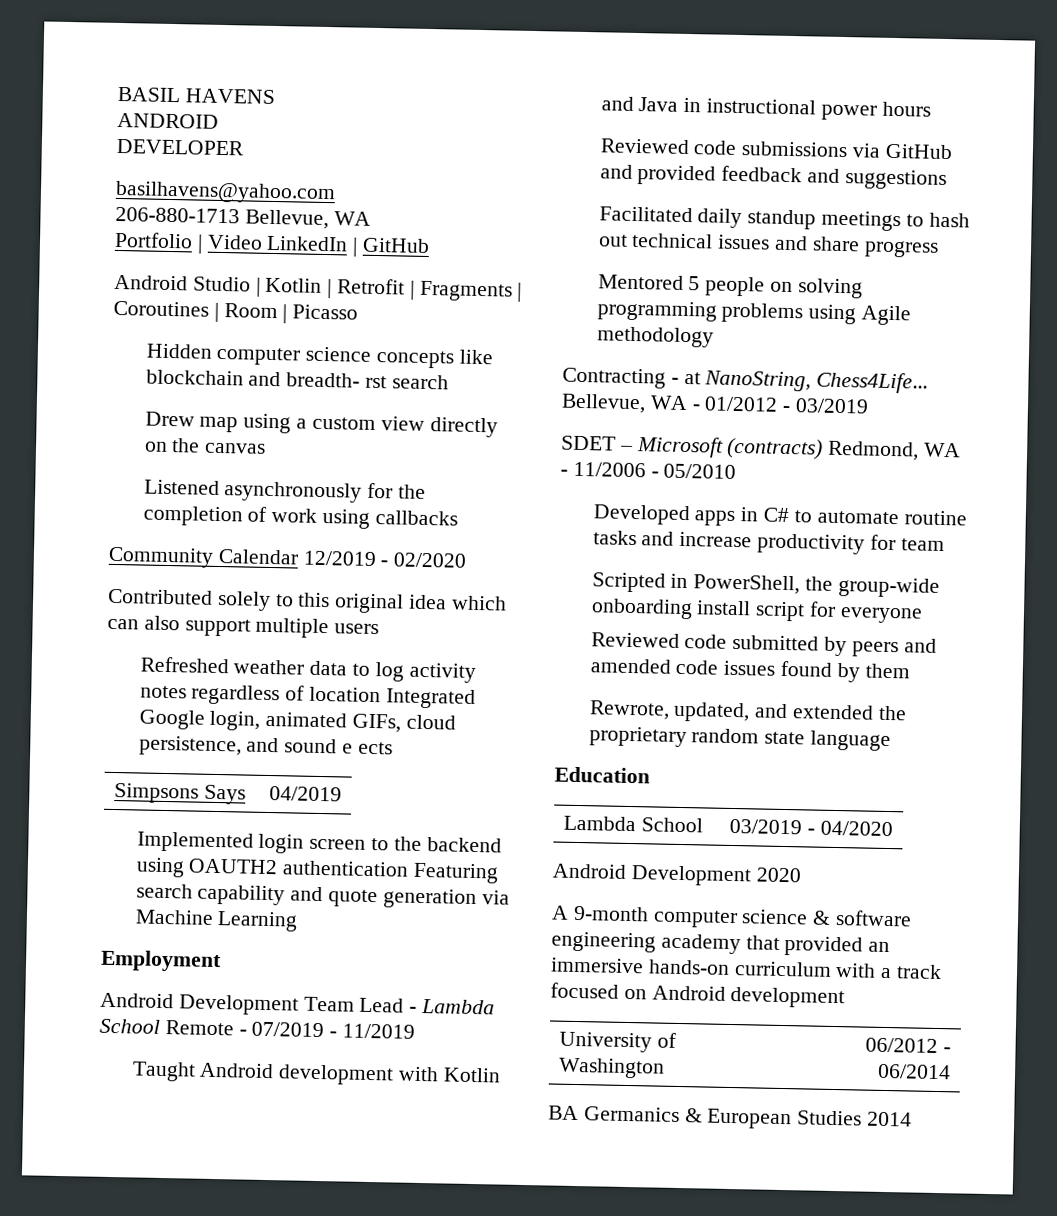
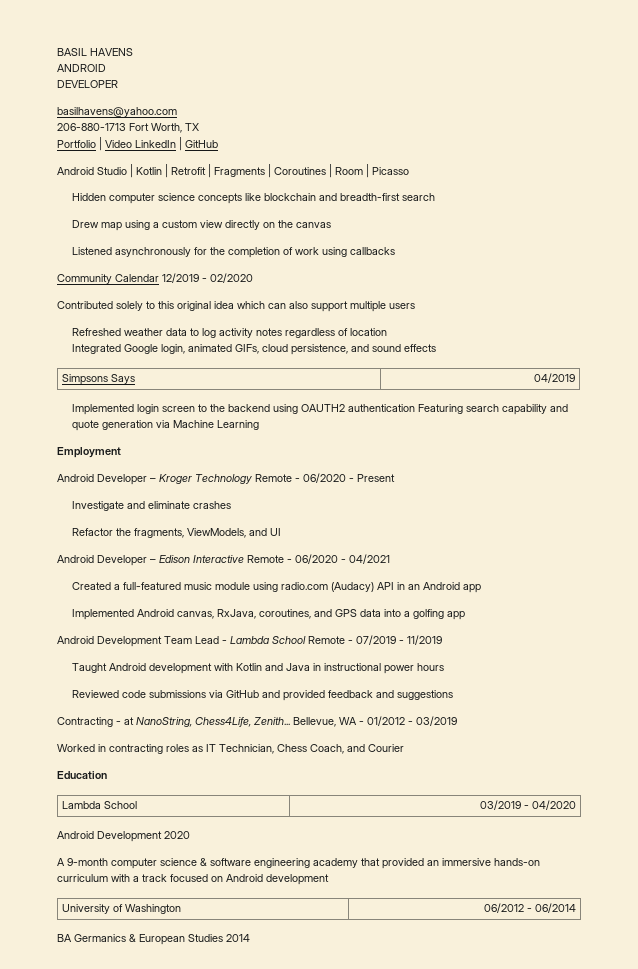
- 206-880-1713 Bellevue, WA
+ 206-880-1713 Fort Worth, TX
- Hidden computer science concepts like blockchain and breadth- rst search
+ Hidden computer science concepts like blockchain and breadth-first search
- Refreshed weather data to log activity notes regardless of location Integrated Google login, animated GIFs, cloud persistence, and sound e ects
+ Refreshed weather data to log activity notes regardless of location
+ Integrated Google login, animated GIFs, cloud persistence, and sound effects
+ Android Developer – Kroger Technology Remote - 06/2020 - Present
+ Investigate and eliminate crashes
+ Refactor the fragments, ViewModels, and UI
+ Android Developer – Edison Interactive Remote - 06/2020 - 04/2021
+ Created a full-featured music module using radio.com (Audacy) API in an Android app
+ Implemented Android canvas, RxJava, coroutines, and GPS data into a golfing app
- Facilitated daily standup meetings to hash out technical issues and share progress
- Mentored 5 people on solving programming problems using Agile methodology
- Contracting - at NanoString, Chess4Life...
+ Contracting - at NanoString, Chess4Life, Zenith...
- SDET – Microsoft (contracts) Redmond, WA - 11/2006 - 05/2010
- Developed apps in C# to automate routine tasks and increase productivity for team
- Scripted in PowerShell, the group-wide onboarding install script for everyone
- Reviewed code submitted by peers and amended code issues found by them
- Rewrote, updated, and extended the proprietary random state language
+ Worked in contracting roles as IT Technician, Chess Coach, and Courier

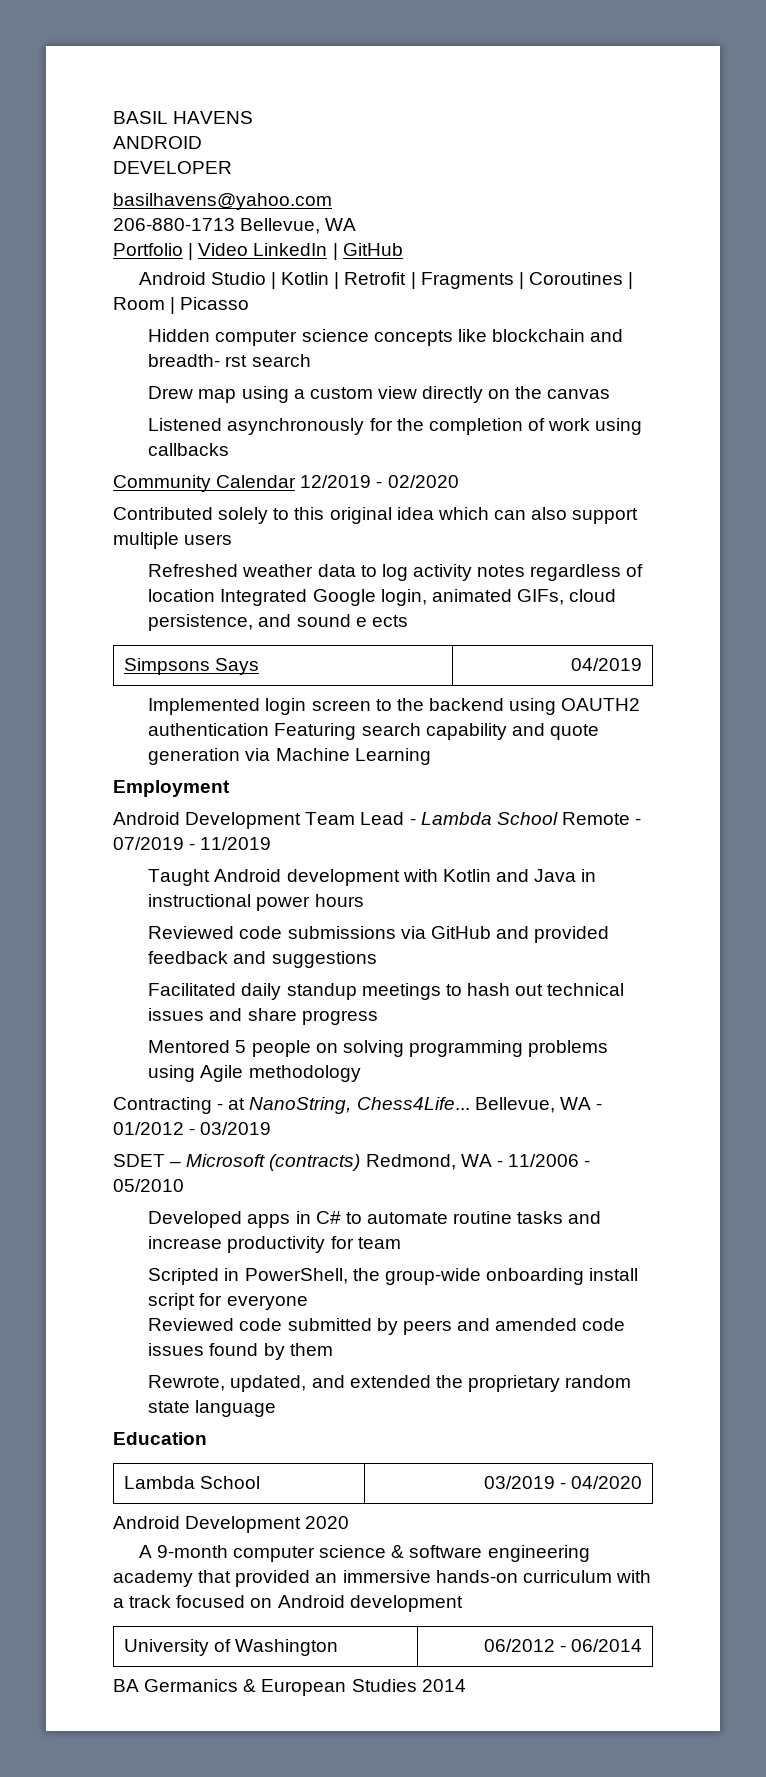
- 206-880-1713 Fort Worth, TX
+ 206-880-1713 Bellevue, WA
- Hidden computer science concepts like blockchain and breadth-first search
+ Hidden computer science concepts like blockchain and breadth- rst search
- Refreshed weather data to log activity notes regardless of location
- Integrated Google login, animated GIFs, cloud persistence, and sound effects
+ Refreshed weather data to log activity notes regardless of location Integrated Google login, animated GIFs, cloud persistence, and sound e ects
- Android Developer – Kroger Technology Remote - 06/2020 - Present
- Investigate and eliminate crashes
- Refactor the fragments, ViewModels, and UI
- Android Developer – Edison Interactive Remote - 06/2020 - 04/2021
- Created a full-featured music module using radio.com (Audacy) API in an Android app
- Implemented Android canvas, RxJava, coroutines, and GPS data into a golfing app
+ Facilitated daily standup meetings to hash out technical issues and share progress
+ Mentored 5 people on solving programming problems using Agile methodology
- Contracting - at NanoString, Chess4Life, Zenith...
+ Contracting - at NanoString, Chess4Life...
- Worked in contracting roles as IT Technician, Chess Coach, and Courier
+ SDET – Microsoft (contracts) Redmond, WA - 11/2006 - 05/2010
+ Developed apps in C# to automate routine tasks and increase productivity for team
+ Scripted in PowerShell, the group-wide onboarding install script for everyone
+ Reviewed code submitted by peers and amended code issues found by them
+ Rewrote, updated, and extended the proprietary random state language

